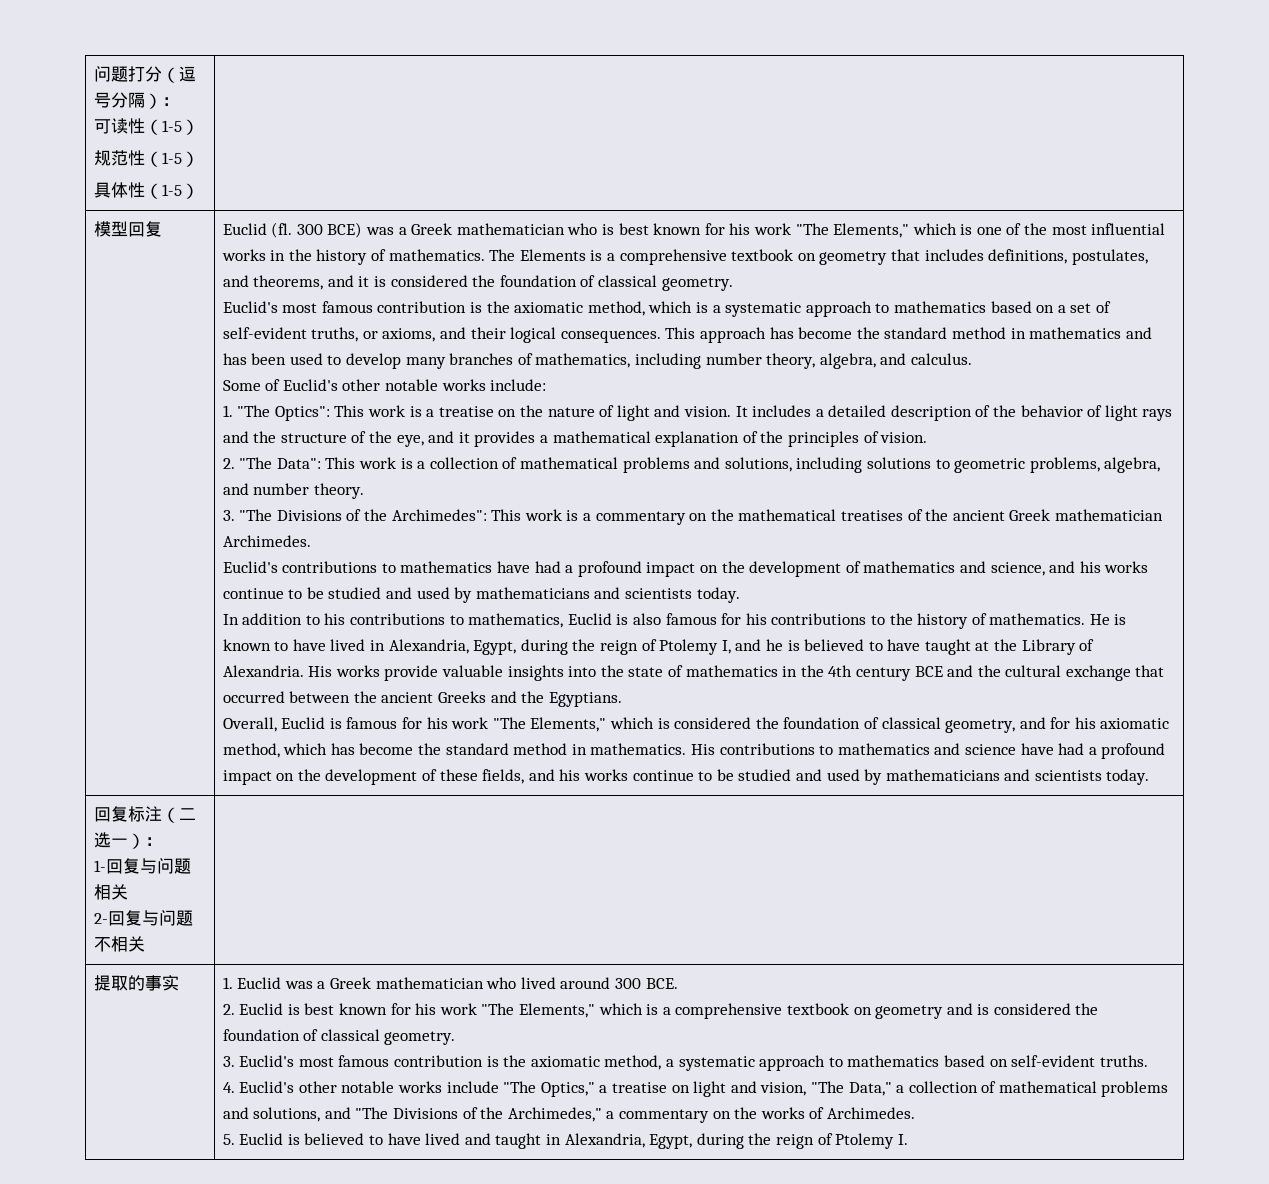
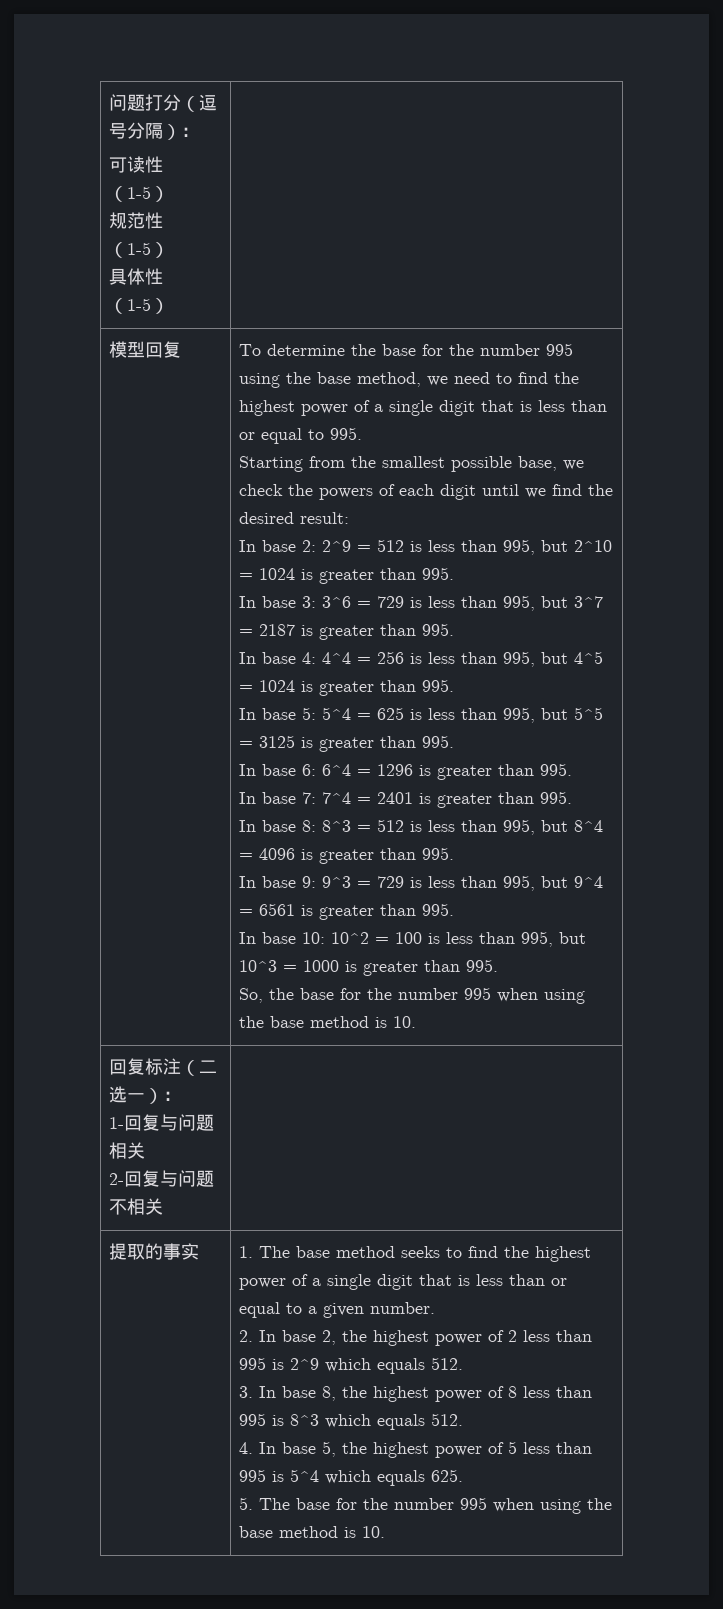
- Euclid (fl. 300 BCE) was a Greek mathematician who is best known for his work "The Elements," which is one of the most influential works in the history of mathematics. The Elements is a comprehensive textbook on geometry that includes definitions, postulates, and theorems, and it is considered the foundation of classical geometry.
- Euclid's most famous contribution is the axiomatic method, which is a systematic approach to mathematics based on a set of self-evident truths, or axioms, and their logical consequences. This approach has become the standard method in mathematics and has been used to develop many branches of mathematics, including number theory, algebra, and calculus.
- Some of Euclid's other notable works include:
- 1. "The Optics": This work is a treatise on the nature of light and vision. It includes a detailed description of the behavior of light rays and the structure of the eye, and it provides a mathematical explanation of the principles of vision.
- 2. "The Data": This work is a collection of mathematical problems and solutions, including solutions to geometric problems, algebra, and number theory.
- 3. "The Divisions of the Archimedes": This work is a commentary on the mathematical treatises of the ancient Greek mathematician Archimedes.
- Euclid's contributions to mathematics have had a profound impact on the development of mathematics and science, and his works continue to be studied and used by mathematicians and scientists today.
- In addition to his contributions to mathematics, Euclid is also famous for his contributions to the history of mathematics. He is known to have lived in Alexandria, Egypt, during the reign of Ptolemy I, and he is believed to have taught at the Library of Alexandria. His works provide valuable insights into the state of mathematics in the 4th century BCE and the cultural exchange that occurred between the ancient Greeks and the Egyptians.
- Overall, Euclid is famous for his work "The Elements," which is considered the foundation of classical geometry, and for his axiomatic method, which has become the standard method in mathematics. His contributions to mathematics and science have had a profound impact on the development of these fields, and his works continue to be studied and used by mathematicians and scientists today.
+ To determine the base for the number 995 using the base method, we need to find the highest power of a single digit that is less than or equal to 995.
+ Starting from the smallest possible base, we check the powers of each digit until we find the desired result:
+ In base 2: 2^9 = 512 is less than 995, but 2^10 = 1024 is greater than 995.
+ In base 3: 3^6 = 729 is less than 995, but 3^7 = 2187 is greater than 995.
+ In base 4: 4^4 = 256 is less than 995, but 4^5 = 1024 is greater than 995.
+ In base 5: 5^4 = 625 is less than 995, but 5^5 = 3125 is greater than 995.
+ In base 6: 6^4 = 1296 is greater than 995.
+ In base 7: 7^4 = 2401 is greater than 995.
+ In base 8: 8^3 = 512 is less than 995, but 8^4 = 4096 is greater than 995.
+ In base 9: 9^3 = 729 is less than 995, but 9^4 = 6561 is greater than 995.
+ In base 10: 10^2 = 100 is less than 995, but 10^3 = 1000 is greater than 995.
+ So, the base for the number 995 when using the base method is 10.
- 1. Euclid was a Greek mathematician who lived around 300 BCE.
- 2. Euclid is best known for his work "The Elements," which is a comprehensive textbook on geometry and is considered the foundation of classical geometry.
- 3. Euclid's most famous contribution is the axiomatic method, a systematic approach to mathematics based on self-evident truths.
- 4. Euclid's other notable works include "The Optics," a treatise on light and vision, "The Data," a collection of mathematical problems and solutions, and "The Divisions of the Archimedes," a commentary on the works of Archimedes.
- 5. Euclid is believed to have lived and taught in Alexandria, Egypt, during the reign of Ptolemy I.
+ 1. The base method seeks to find the highest power of a single digit that is less than or equal to a given number.
+ 2. In base 2, the highest power of 2 less than 995 is 2^9 which equals 512.
+ 3. In base 8, the highest power of 8 less than 995 is 8^3 which equals 512.
+ 4. In base 5, the highest power of 5 less than 995 is 5^4 which equals 625.
+ 5. The base for the number 995 when using the base method is 10.

